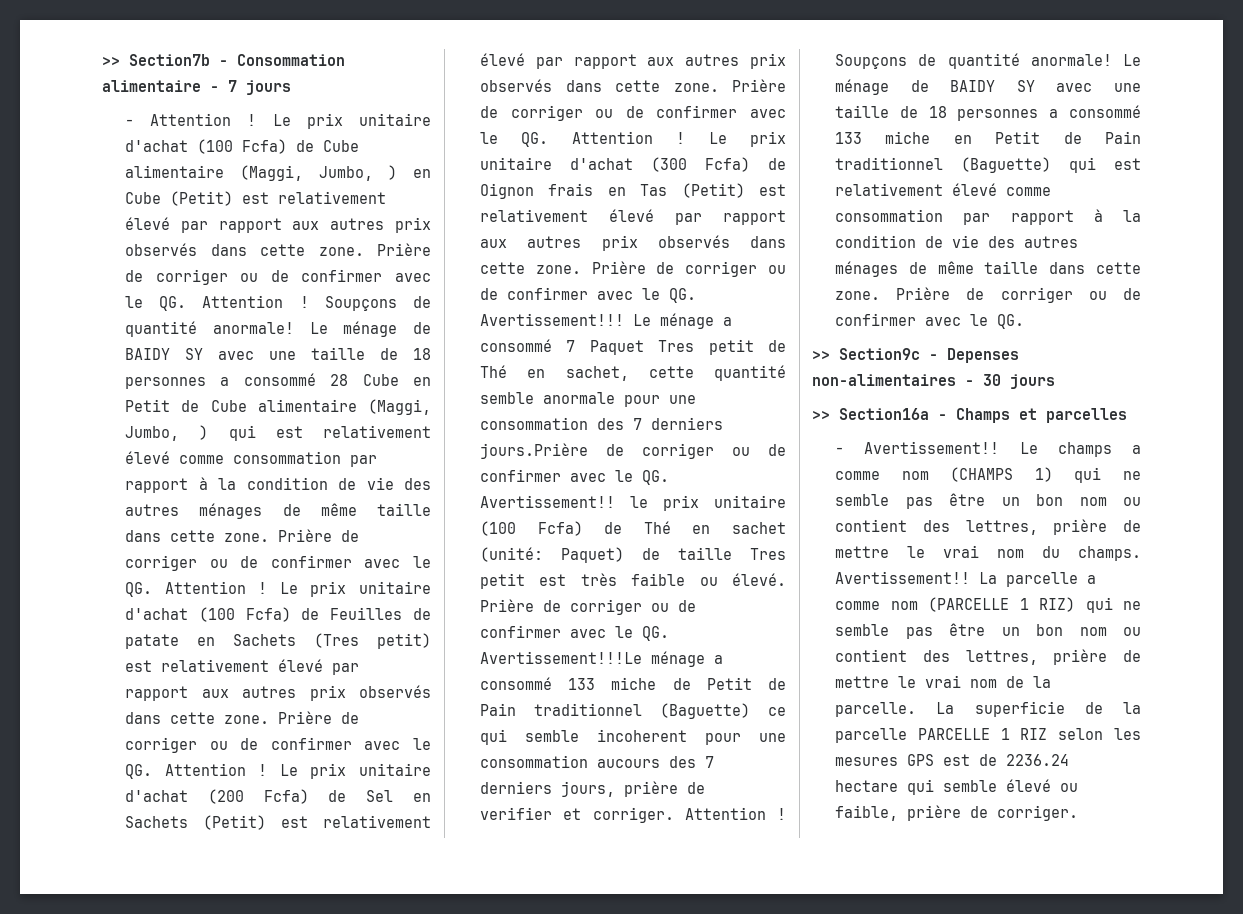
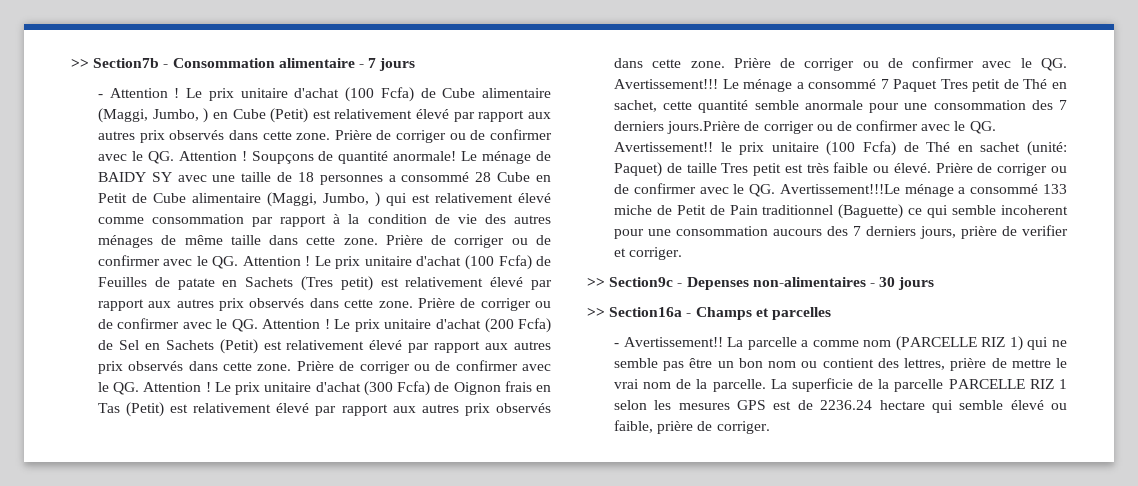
- Attention ! Soupçons de quantité anormale! Le ménage de BAIDY SY avec une taille de 18 personnes a consommé 133 miche en Petit de Pain traditionnel (Baguette) qui est relativement élevé comme consommation par rapport à la condition de vie des autres ménages de même taille dans cette zone. Prière de corriger ou de confirmer avec le QG.
- Le champs a comme nom (CHAMPS 1) qui ne semble pas être un bon nom ou contient des lettres, prière de mettre le vrai nom du champs. Avertissement!!
- La parcelle a comme nom (PARCELLE 1 RIZ) qui ne semble pas être un bon nom ou contient des lettres, prière de mettre le vrai nom de la parcelle.
+ La parcelle a comme nom (PARCELLE RIZ 1) qui ne semble pas être un bon nom ou contient des lettres, prière de mettre le vrai nom de la parcelle.
- La superficie de la parcelle PARCELLE 1 RIZ selon les mesures GPS est de 2236.24 hectare qui semble élevé ou faible, prière de corriger.
+ La superficie de la parcelle PARCELLE RIZ 1 selon les mesures GPS est de 2236.24 hectare qui semble élevé ou faible, prière de corriger.

